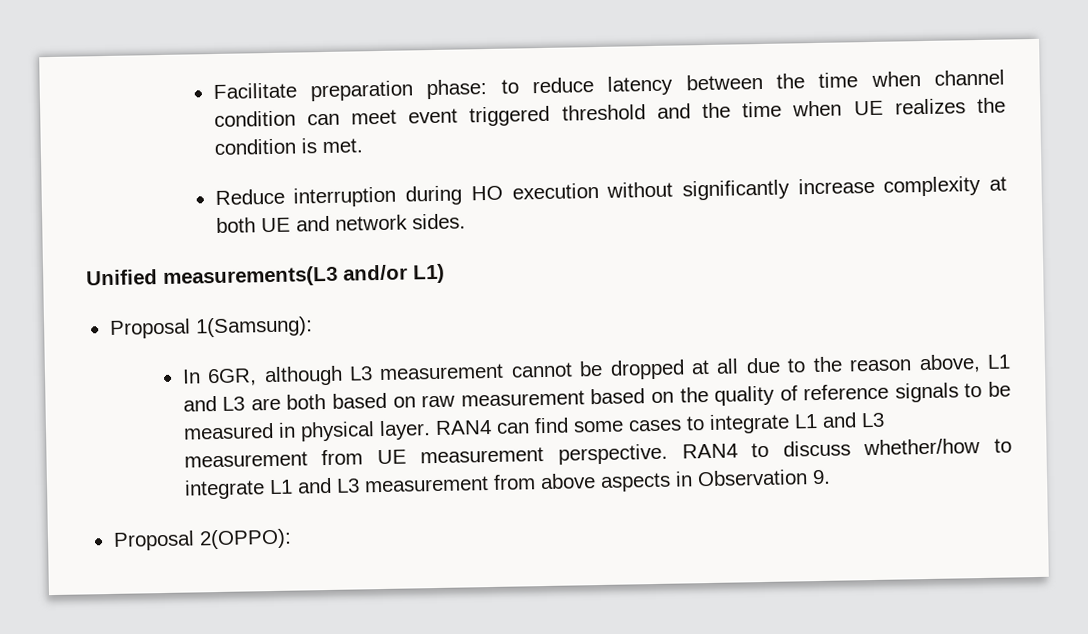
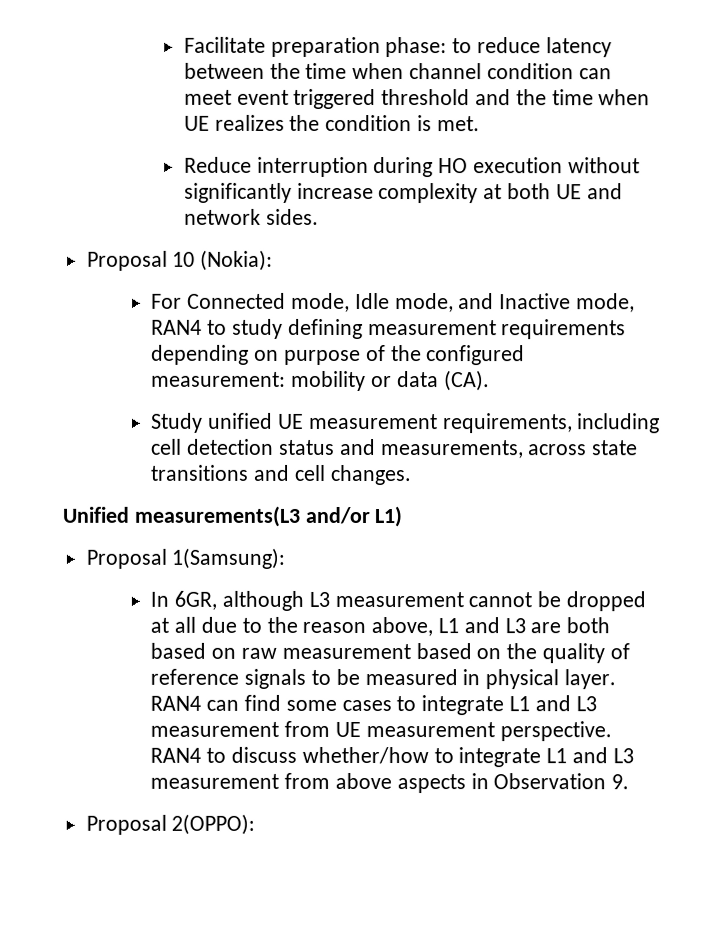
+ Proposal 10 (Nokia):
+ For Connected mode, Idle mode, and Inactive mode, RAN4 to study defining measurement requirements depending on purpose of the configured measurement: mobility or data (CA).
+ Study unified UE measurement requirements, including cell detection status and measurements, across state transitions and cell changes.

